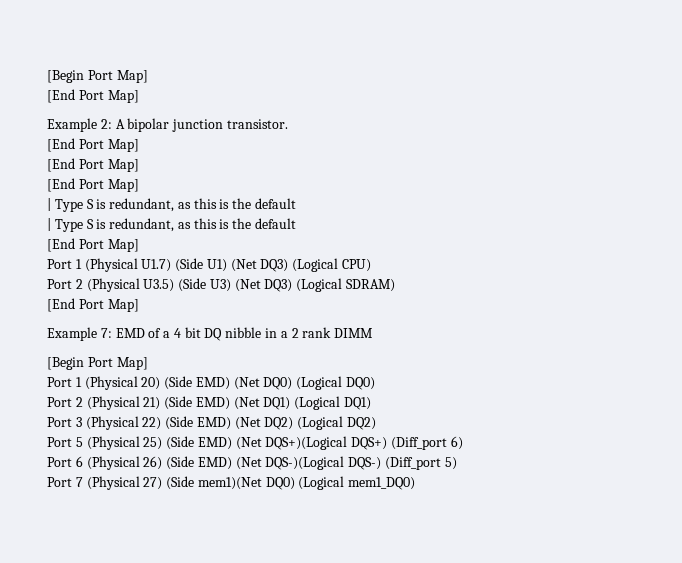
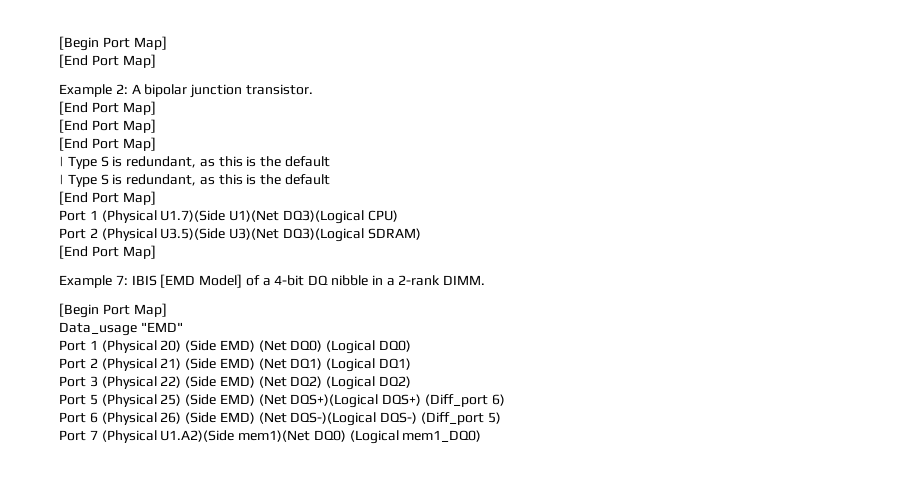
- Port 1 (Physical U1.7) (Side U1) (Net DQ3) (Logical CPU)
- Port 2 (Physical U3.5) (Side U3) (Net DQ3) (Logical SDRAM)
+ Port 1 (Physical U1.7)(Side U1)(Net DQ3)(Logical CPU)
+ Port 2 (Physical U3.5)(Side U3)(Net DQ3)(Logical SDRAM)
- Example 7: EMD of a 4 bit DQ nibble in a 2 rank DIMM
+ Example 7: IBIS [EMD Model] of a 4-bit DQ nibble in a 2-rank DIMM.
  [Begin Port Map]
+ Data_usage "EMD"
- Port 7 (Physical 27) (Side mem1)(Net DQ0) (Logical mem1_DQ0)
+ Port 7 (Physical U1.A2)(Side mem1)(Net DQ0) (Logical mem1_DQ0)

